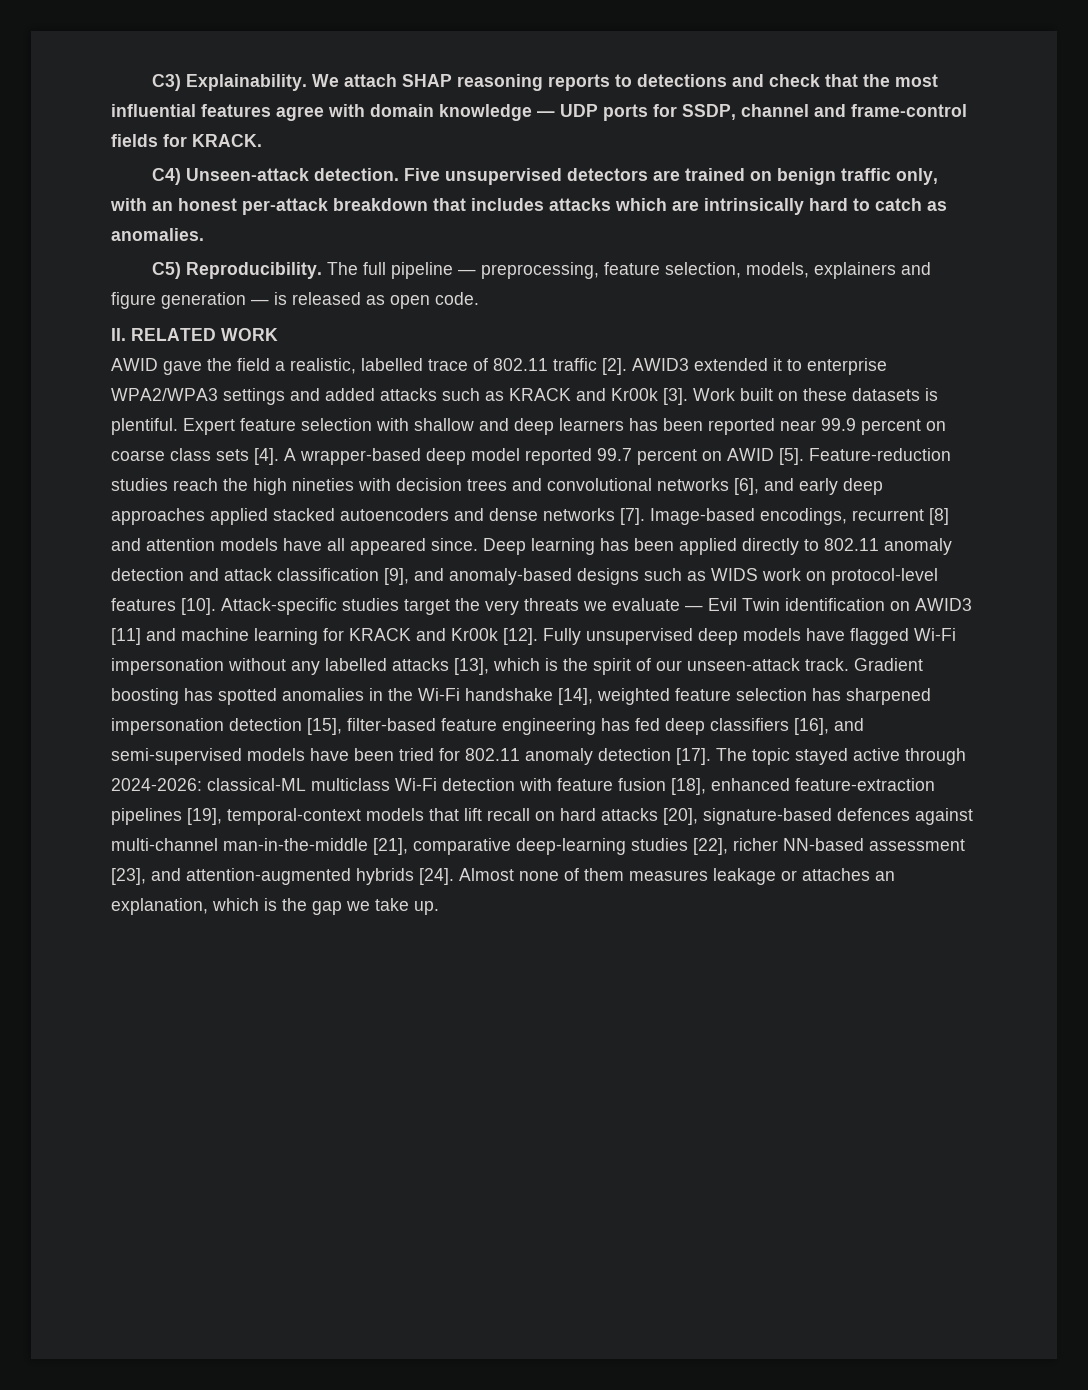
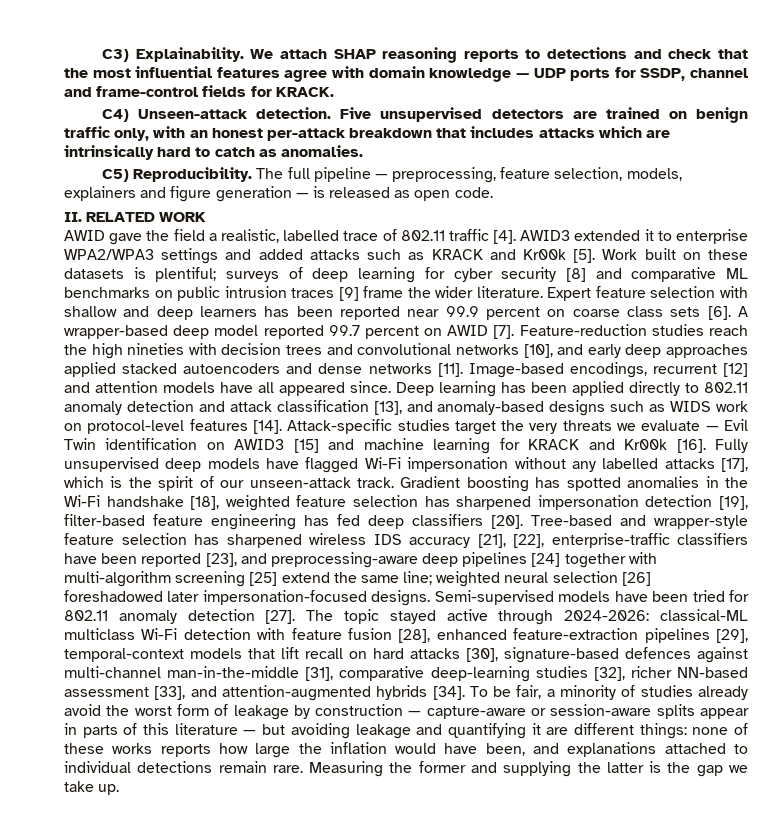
- AWID gave the field a realistic, labelled trace of 802.11 traffic [2].
+ AWID gave the field a realistic, labelled trace of 802.11 traffic [4].
- AWID3 extended it to enterprise WPA2/WPA3 settings and added attacks such as KRACK and Kr00k [3].
+ AWID3 extended it to enterprise WPA2/WPA3 settings and added attacks such as KRACK and Kr00k [5].
- Work built on these datasets is plentiful.
+ Work built on these datasets is plentiful; surveys of deep learning for cyber security [8] and comparative ML benchmarks on public intrusion traces [9] frame the wider literature.
- Expert feature selection with shallow and deep learners has been reported near 99.9 percent on coarse class sets [4].
+ Expert feature selection with shallow and deep learners has been reported near 99.9 percent on coarse class sets [6].
- A wrapper-based deep model reported 99.7 percent on AWID [5].
+ A wrapper-based deep model reported 99.7 percent on AWID [7].
- Feature-reduction studies reach the high nineties with decision trees and convolutional networks [6], and early deep approaches applied stacked autoencoders and dense networks [7].
+ Feature-reduction studies reach the high nineties with decision trees and convolutional networks [10], and early deep approaches applied stacked autoencoders and dense networks [11].
- Image-based encodings, recurrent [8] and attention models have all appeared since.
+ Image-based encodings, recurrent [12] and attention models have all appeared since.
- Deep learning has been applied directly to 802.11 anomaly detection and attack classification [9], and anomaly-based designs such as WIDS work on protocol-level features [10].
+ Deep learning has been applied directly to 802.11 anomaly detection and attack classification [13], and anomaly-based designs such as WIDS work on protocol-level features [14].
- Attack-specific studies target the very threats we evaluate — Evil Twin identification on AWID3 [11] and machine learning for KRACK and Kr00k [12].
+ Attack-specific studies target the very threats we evaluate — Evil Twin identification on AWID3 [15] and machine learning for KRACK and Kr00k [16].
- Fully unsupervised deep models have flagged Wi-Fi impersonation without any labelled attacks [13], which is the spirit of our unseen-attack track.
+ Fully unsupervised deep models have flagged Wi-Fi impersonation without any labelled attacks [17], which is the spirit of our unseen-attack track.
- Gradient boosting has spotted anomalies in the Wi-Fi handshake [14], weighted feature selection has sharpened impersonation detection [15], filter-based feature engineering has fed deep classifiers [16], and semi-supervised models have been tried for 802.11 anomaly detection [17].
+ Gradient boosting has spotted anomalies in the Wi-Fi handshake [18], weighted feature selection has sharpened impersonation detection [19], filter-based feature engineering has fed deep classifiers [20]. Tree-based and wrapper-style feature selection has sharpened wireless IDS accuracy [21], [22], enterprise-traffic classifiers have been reported [23], and preprocessing-aware deep pipelines [24] together with multi-algorithm screening [25] extend the same line; weighted neural selection [26] foreshadowed later impersonation-focused designs. Semi-supervised models have been tried for 802.11 anomaly detection [27].
- The topic stayed active through 2024-2026: classical-ML multiclass Wi-Fi detection with feature fusion [18], enhanced feature-extraction pipelines [19], temporal-context models that lift recall on hard attacks [20], signature-based defences against multi-channel man-in-the-middle [21], comparative deep-learning studies [22], richer NN-based assessment [23], and attention-augmented hybrids [24]. Almost none of them measures leakage or attaches an explanation, which is the gap we take up.
+ The topic stayed active through 2024-2026: classical-ML multiclass Wi-Fi detection with feature fusion [28], enhanced feature-extraction pipelines [29], temporal-context models that lift recall on hard attacks [30], signature-based defences against multi-channel man-in-the-middle [31], comparative deep-learning studies [32], richer NN-based assessment [33], and attention-augmented hybrids [34]. To be fair, a minority of studies already avoid the worst form of leakage by construction — capture-aware or session-aware splits appear in parts of this literature — but avoiding leakage and quantifying it are different things: none of these works reports how large the inflation would have been, and explanations attached to individual detections remain rare. Measuring the former and supplying the latter is the gap we take up.

